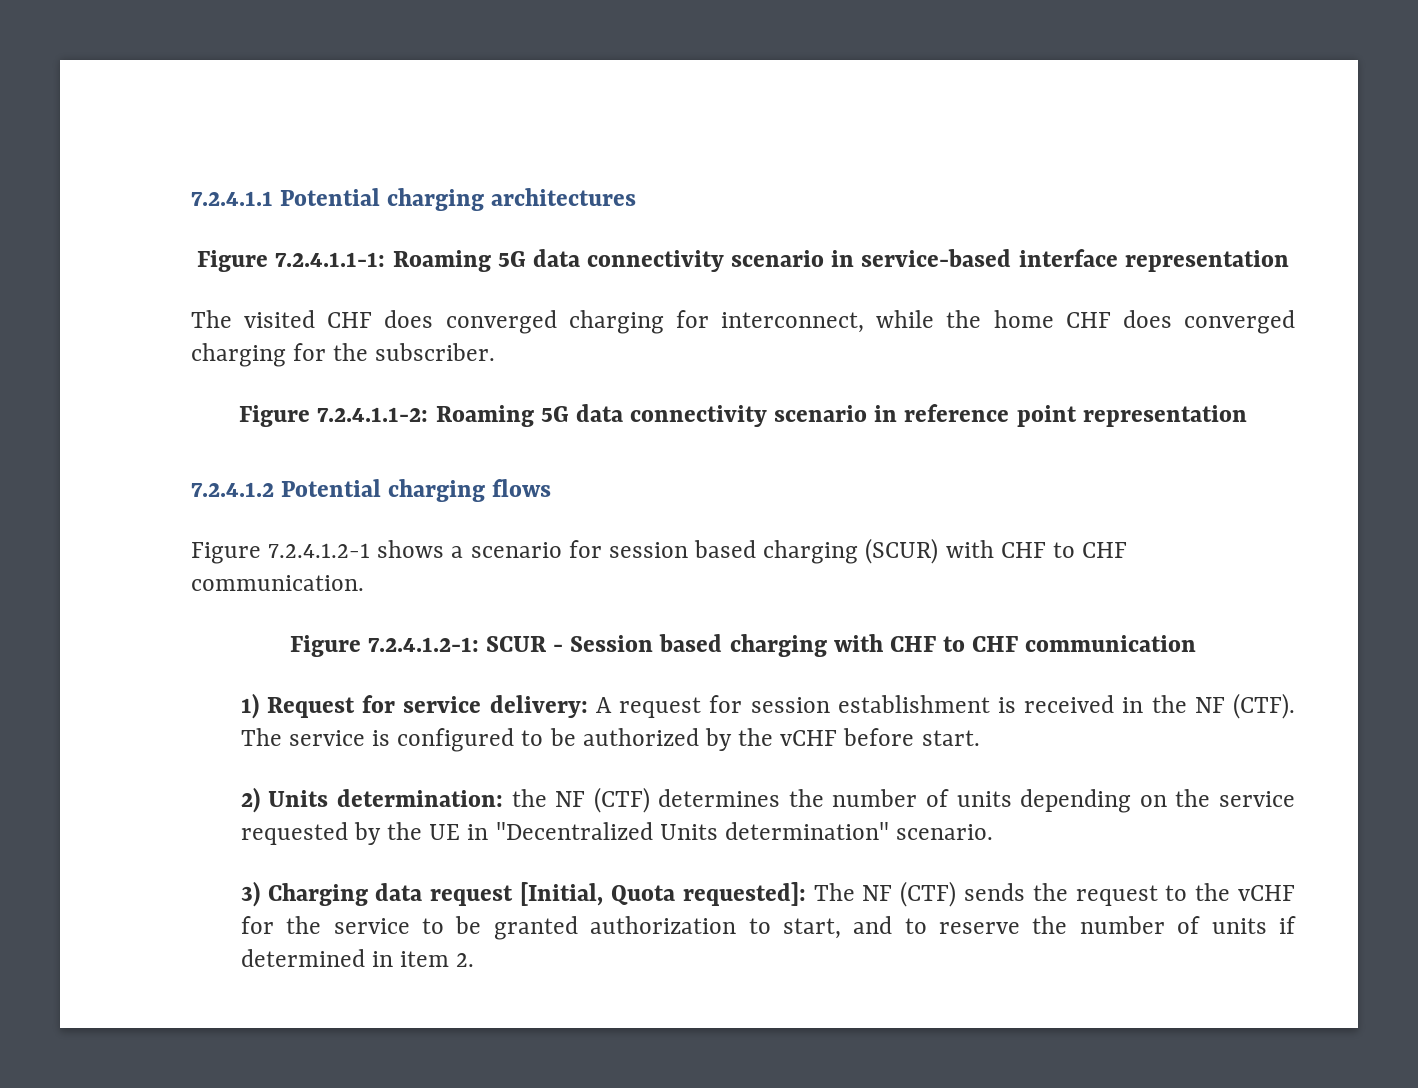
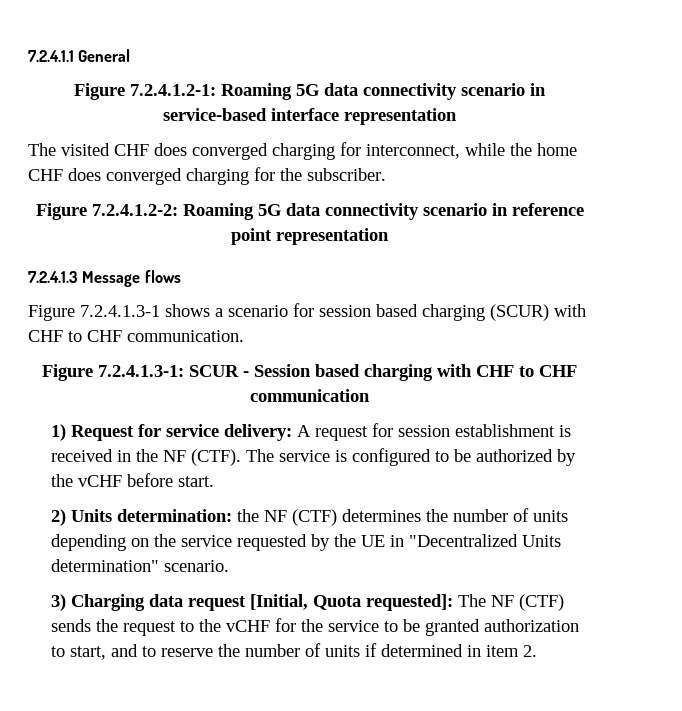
- 7.2.4.1.1 Potential charging architectures
- Figure 7.2.4.1.1-1: Roaming 5G data connectivity scenario in service-based interface representation
+ 7.2.4.1.1 General
+ Figure 7.2.4.1.2-1: Roaming 5G data connectivity scenario in service-based interface representation
- Figure 7.2.4.1.1-2: Roaming 5G data connectivity scenario in reference point representation
+ Figure 7.2.4.1.2-2: Roaming 5G data connectivity scenario in reference point representation
- 7.2.4.1.2 Potential charging flows
+ 7.2.4.1.3 Message flows
- Figure 7.2.4.1.2-1 shows a scenario for session based charging (SCUR) with CHF to CHF communication.
+ Figure 7.2.4.1.3-1 shows a scenario for session based charging (SCUR) with CHF to CHF communication.
- Figure 7.2.4.1.2-1: SCUR - Session based charging with CHF to CHF communication
+ Figure 7.2.4.1.3-1: SCUR - Session based charging with CHF to CHF communication

